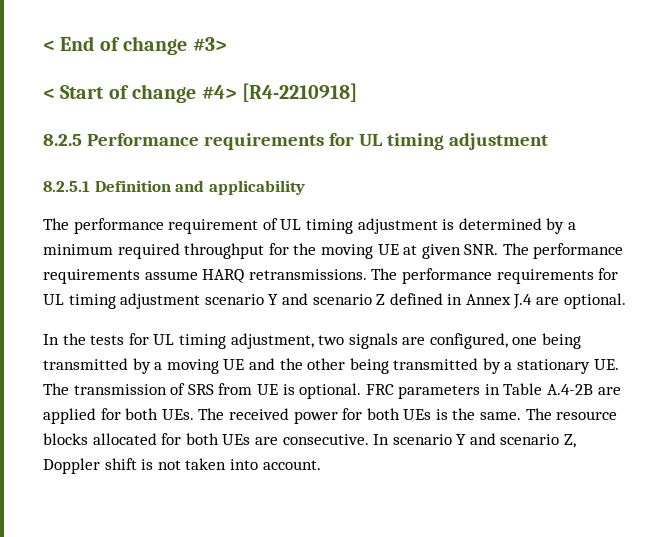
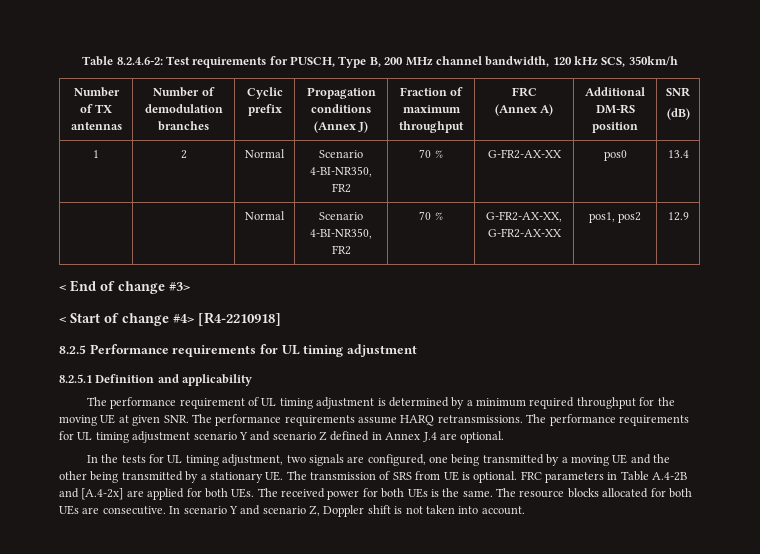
+ Table 8.2.4.6-2: Test requirements for PUSCH, Type B, 200 MHz channel bandwidth, 120 kHz SCS, 350km/h
+ Number of TX antennas | Number of demodulation branches | Cyclic prefix | Propagation conditions (Annex J) | Fraction of maximum throughput | FRC
+ (Annex A) | Additional DM-RS position | SNR
+ (dB)
+ 1 | 2 | Normal | Scenario 4-BI-NR350, FR2 | 70 % | G-FR2-AX-XX | pos0 | 13.4
+ | | Normal | Scenario 4-BI-NR350, FR2 | 70 % | G-FR2-AX-XX, G-FR2-AX-XX | pos1, pos2 | 12.9
- FRC parameters in Table A.4-2B are applied for both UEs. The received power for both UEs is the same.
+ FRC parameters in Table A.4-2B and [A.4-2x] are applied for both UEs. The received power for both UEs is the same.

